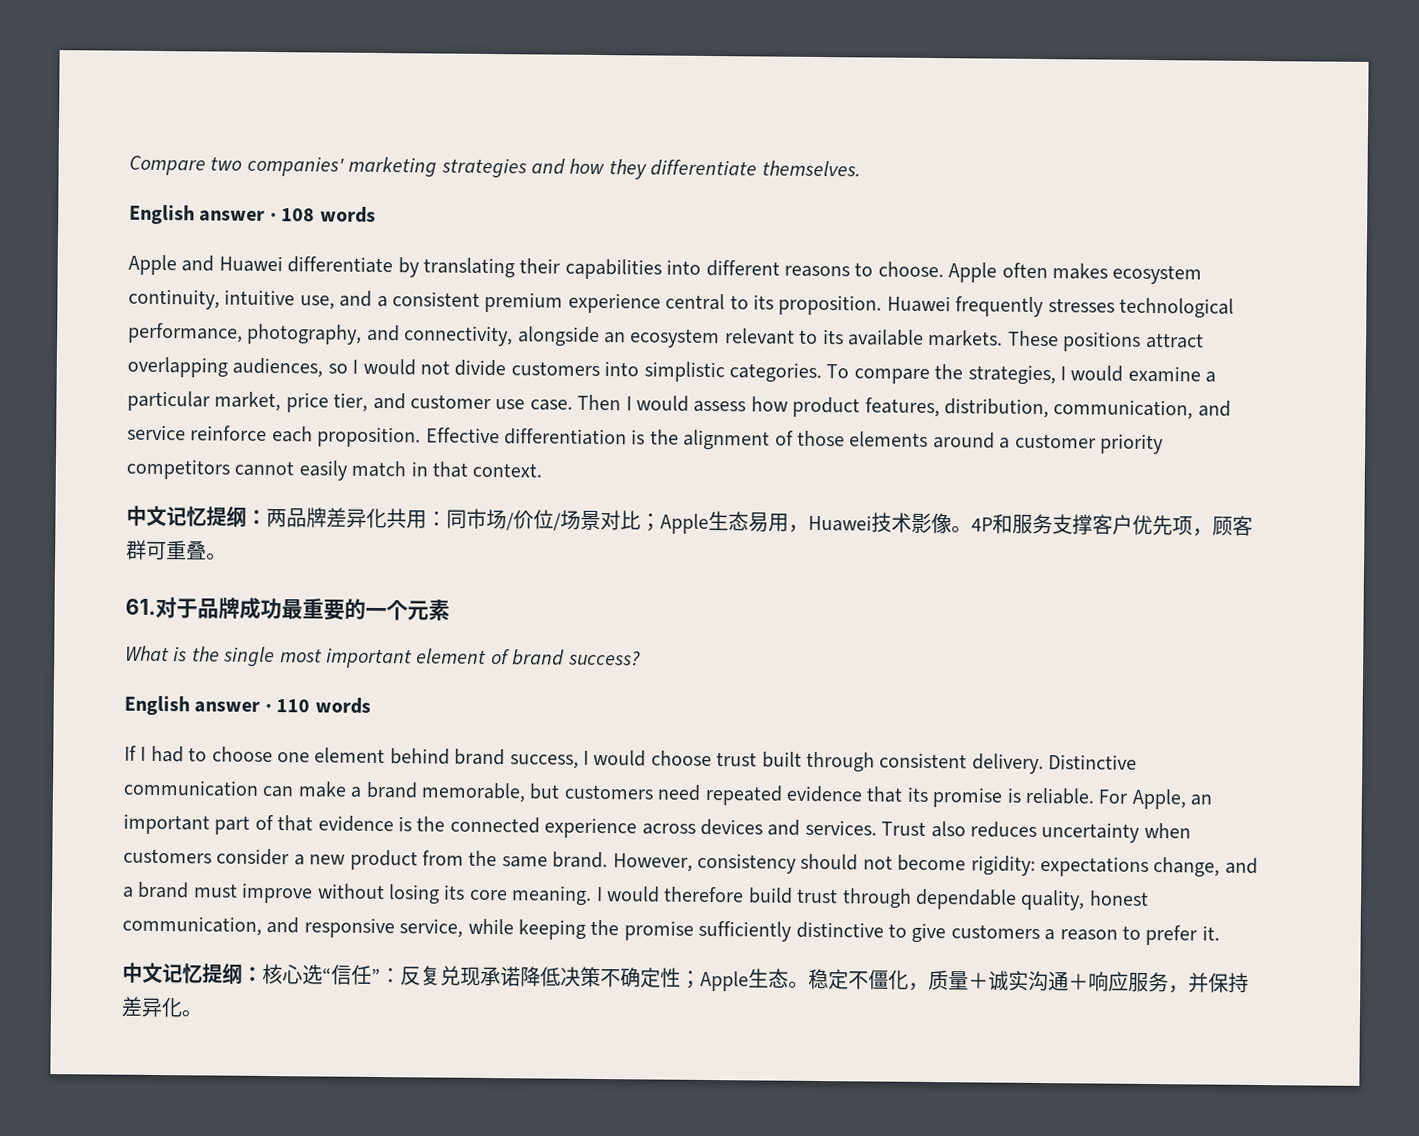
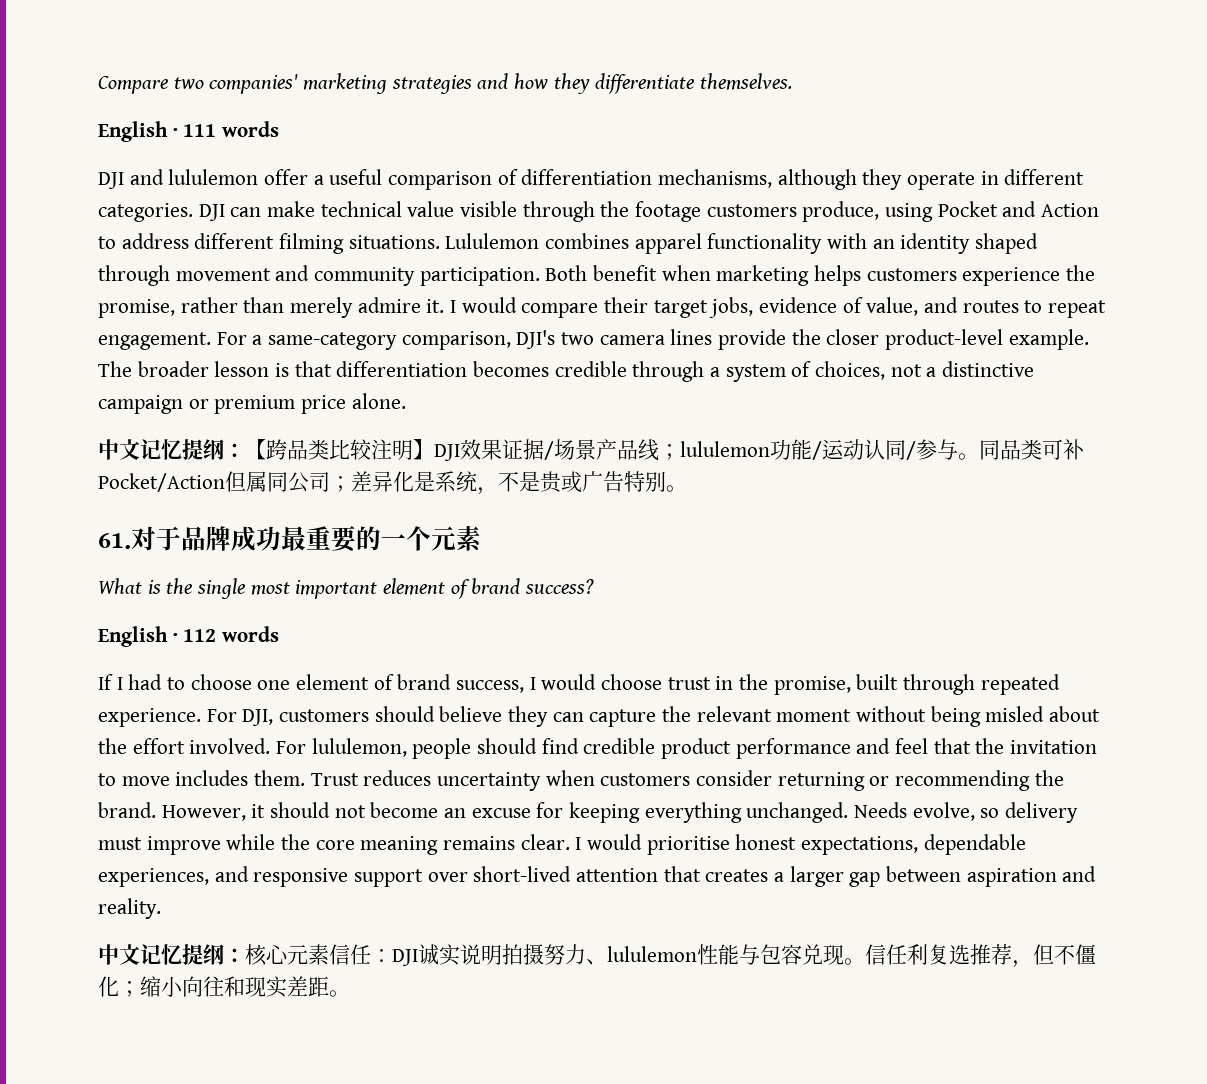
- English answer · 108 words
- Apple and Huawei differentiate by translating their capabilities into different reasons to choose. Apple often makes ecosystem continuity, intuitive use, and a consistent premium experience central to its proposition. Huawei frequently stresses technological performance, photography, and connectivity, alongside an ecosystem relevant to its available markets. These positions attract overlapping audiences, so I would not divide customers into simplistic categories. To compare the strategies, I would examine a particular market, price tier, and customer use case. Then I would assess how product features, distribution, communication, and service reinforce each proposition. Effective differentiation is the alignment of those elements around a customer priority competitors cannot easily match in that context.
- 中文记忆提纲：两品牌差异化共用：同市场/价位/场景对比；Apple生态易用，Huawei技术影像。4P和服务支撑客户优先项，顾客群可重叠。
+ English · 111 words
+ DJI and lululemon offer a useful comparison of differentiation mechanisms, although they operate in different categories. DJI can make technical value visible through the footage customers produce, using Pocket and Action to address different filming situations. Lululemon combines apparel functionality with an identity shaped through movement and community participation. Both benefit when marketing helps customers experience the promise, rather than merely admire it. I would compare their target jobs, evidence of value, and routes to repeat engagement. For a same-category comparison, DJI's two camera lines provide the closer product-level example. The broader lesson is that differentiation becomes credible through a system of choices, not a distinctive campaign or premium price alone.
+ 中文记忆提纲：【跨品类比较注明】DJI效果证据/场景产品线；lululemon功能/运动认同/参与。同品类可补Pocket/Action但属同公司；差异化是系统，不是贵或广告特别。
- English answer · 110 words
+ English · 112 words
- If I had to choose one element behind brand success, I would choose trust built through consistent delivery. Distinctive communication can make a brand memorable, but customers need repeated evidence that its promise is reliable. For Apple, an important part of that evidence is the connected experience across devices and services. Trust also reduces uncertainty when customers consider a new product from the same brand.
+ If I had to choose one element of brand success, I would choose trust in the promise, built through repeated experience. For DJI, customers should believe they can capture the relevant moment without being misled about the effort involved. For lululemon, people should find credible product performance and feel that the invitation to move includes them. Trust reduces uncertainty when customers consider returning or recommending the brand.
- However, consistency should not become rigidity: expectations change, and a brand must improve without losing its core meaning. I would therefore build trust through dependable quality, honest communication, and responsive service, while keeping the promise sufficiently distinctive to give customers a reason to prefer it.
+ However, it should not become an excuse for keeping everything unchanged. Needs evolve, so delivery must improve while the core meaning remains clear. I would prioritise honest expectations, dependable experiences, and responsive support over short-lived attention that creates a larger gap between aspiration and reality.
- 中文记忆提纲：核心选“信任”：反复兑现承诺降低决策不确定性；Apple生态。稳定不僵化，质量＋诚实沟通＋响应服务，并保持差异化。
+ 中文记忆提纲：核心元素信任：DJI诚实说明拍摄努力、lululemon性能与包容兑现。信任利复选推荐，但不僵化；缩小向往和现实差距。

